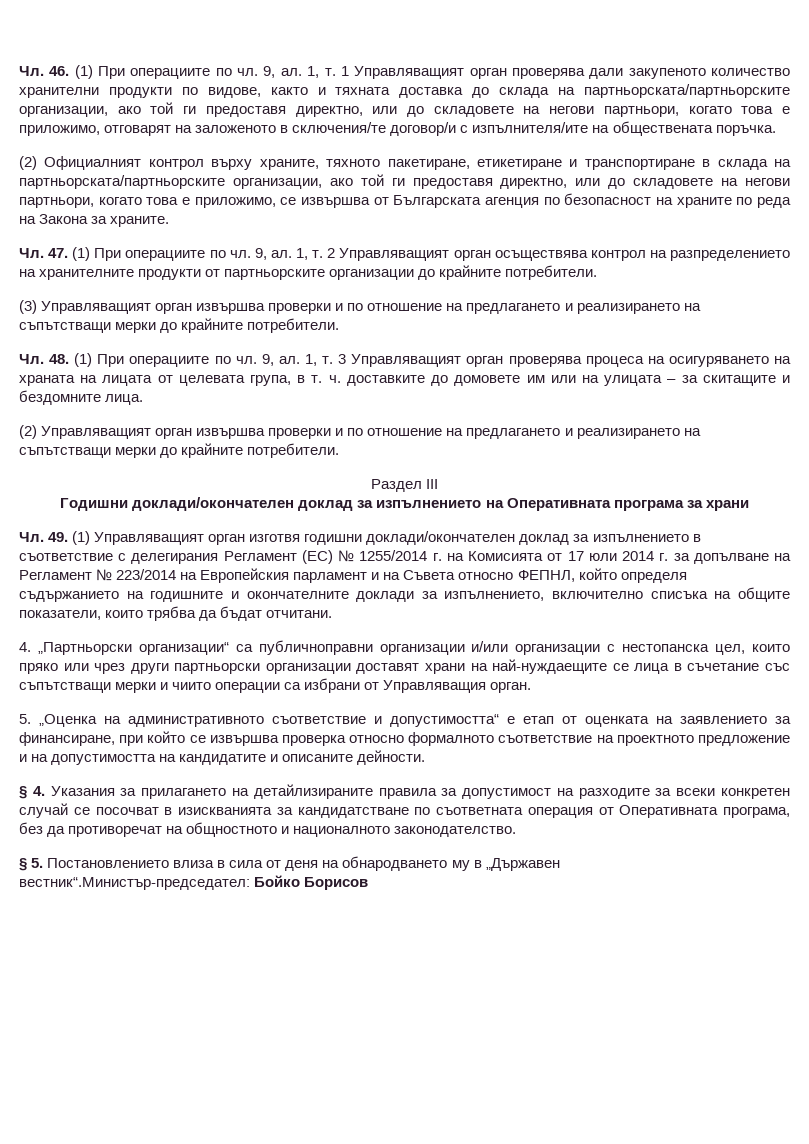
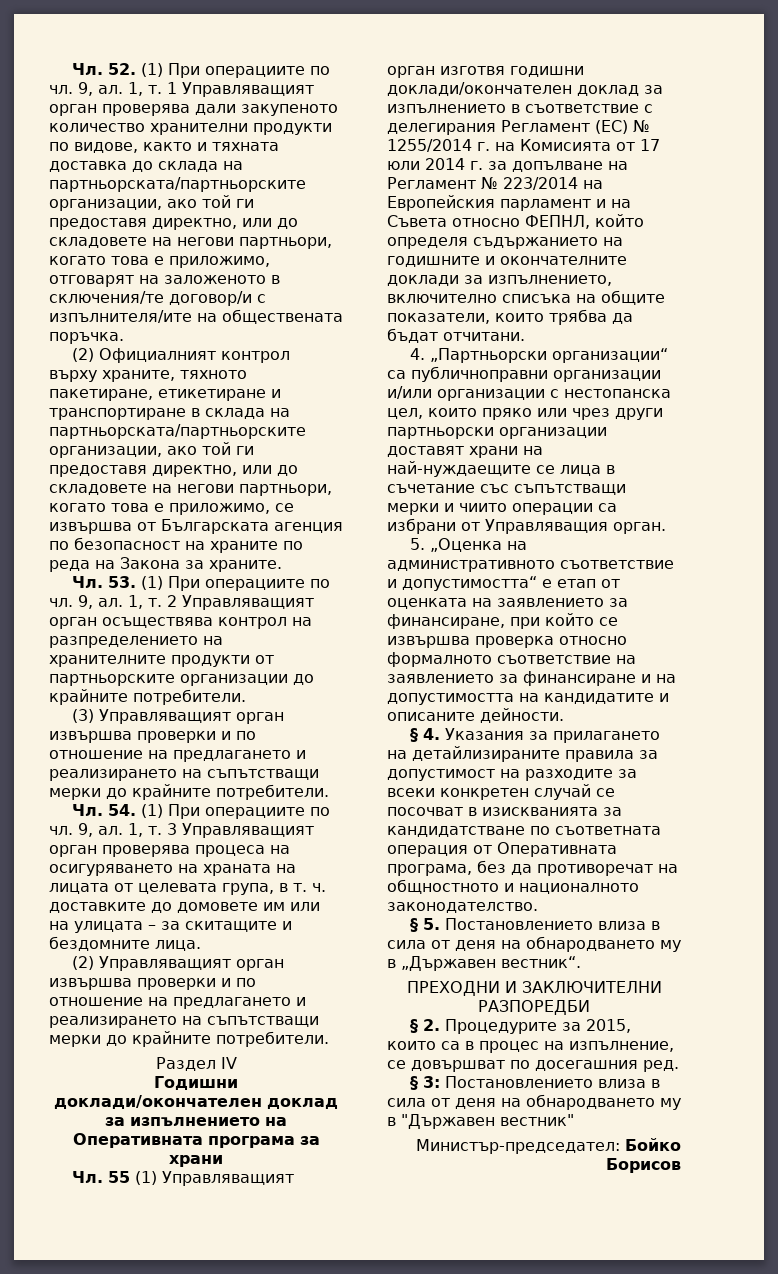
- Чл. 46. (1) При операциите по чл.
+ Чл. 52. (1) При операциите по чл.
- Чл. 47. (1) При операциите по чл.
+ Чл. 53. (1) При операциите по чл.
- Чл. 48. (1) При операциите по чл.
+ Чл. 54. (1) При операциите по чл.
- Раздел III
+ Раздел IV
- Чл. 49. (1) Управляващият орган изготвя годишни доклади/окончателен доклад за изпълнението в съответствие с делегирания Регламент (ЕС) № 1255/2014 г. на Комисията от 17 юли 2014 г. за допълване на Регламент № 223/2014 на Европейския парламент и на Съвета относно ФЕПНЛ, който определя съдържанието на годишните и окончателните доклади за изпълнението, включително списъка на общите показатели, които трябва да бъдат отчитани.
+ Чл. 55 (1) Управляващият орган изготвя годишни доклади/окончателен доклад за изпълнението в съответствие с делегирания Регламент (ЕС) № 1255/2014 г. на Комисията от 17 юли 2014 г. за допълване на Регламент № 223/2014 на Европейския парламент и на Съвета относно ФЕПНЛ, който определя съдържанието на годишните и окончателните доклади за изпълнението, включително списъка на общите показатели, които трябва да бъдат отчитани.
- 5. „Оценка на административното съответствие и допустимостта“ е етап от оценката на заявлението за финансиране, при който се извършва проверка относно формалното съответствие на проектното предложение и на допустимостта на кандидатите и описаните дейности.
+ 5. „Оценка на административното съответствие и допустимостта“ е етап от оценката на заявлението за финансиране, при който се извършва проверка относно формалното съответствие на заявлението за финансиране и на допустимостта на кандидатите и описаните дейности.
- § 5. Постановлението влиза в сила от деня на обнародването му в „Държавен вестник“.Министър-председател: Бойко Борисов
+ § 5. Постановлението влиза в сила от деня на обнародването му в „Държавен вестник“.
+ ПРЕХОДНИ И ЗАКЛЮЧИТЕЛНИ РАЗПОРЕДБИ
+ § 2. Процедурите за 2015, които са в процес на изпълнение, се довършват по досегашния ред.
+ § 3: Постановлението влиза в сила от деня на обнародването му в "Държавен вестник"
+ Министър-председател: Бойко Борисов

